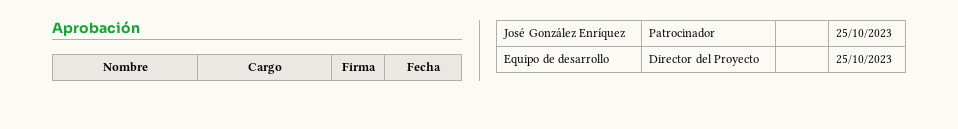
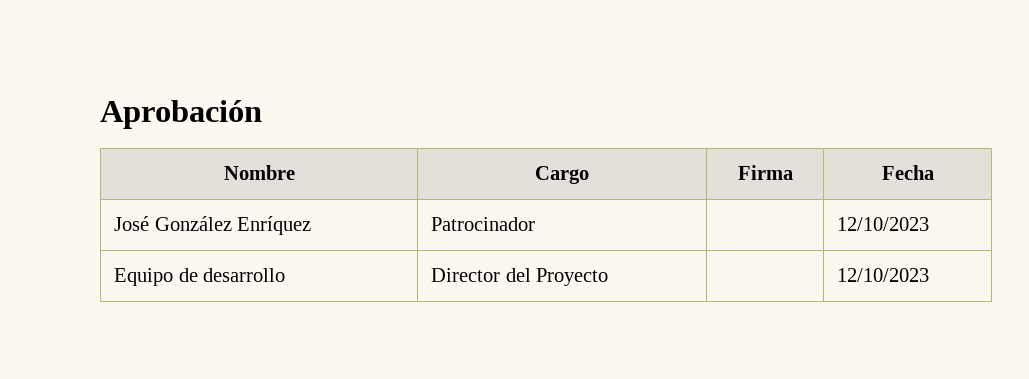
- José González Enríquez | Patrocinador | | 25/10/2023
+ José González Enríquez | Patrocinador | | 12/10/2023
- Equipo de desarrollo | Director del Proyecto | | 25/10/2023
+ Equipo de desarrollo | Director del Proyecto | | 12/10/2023

